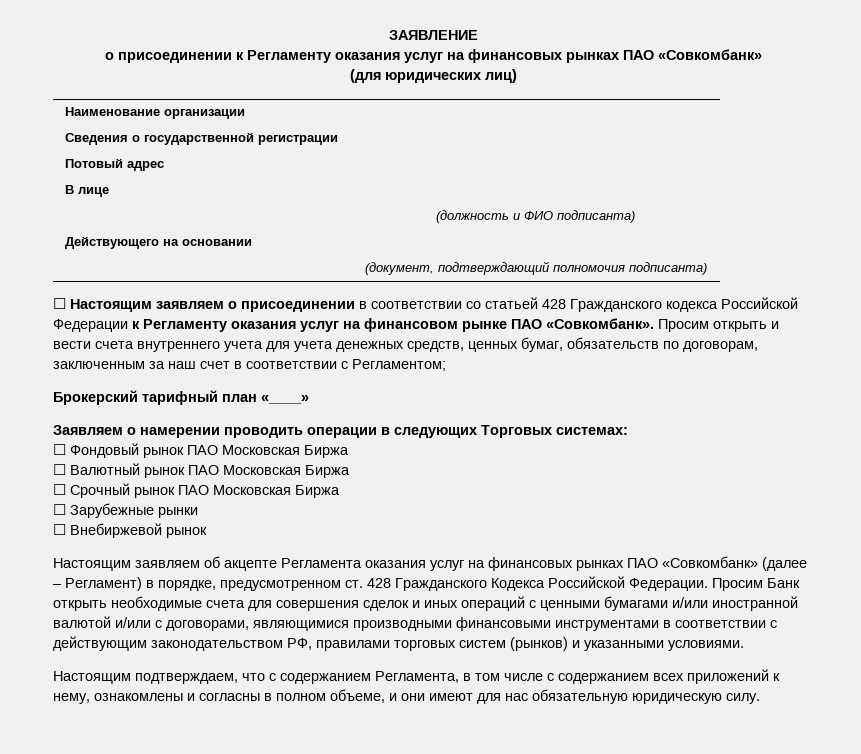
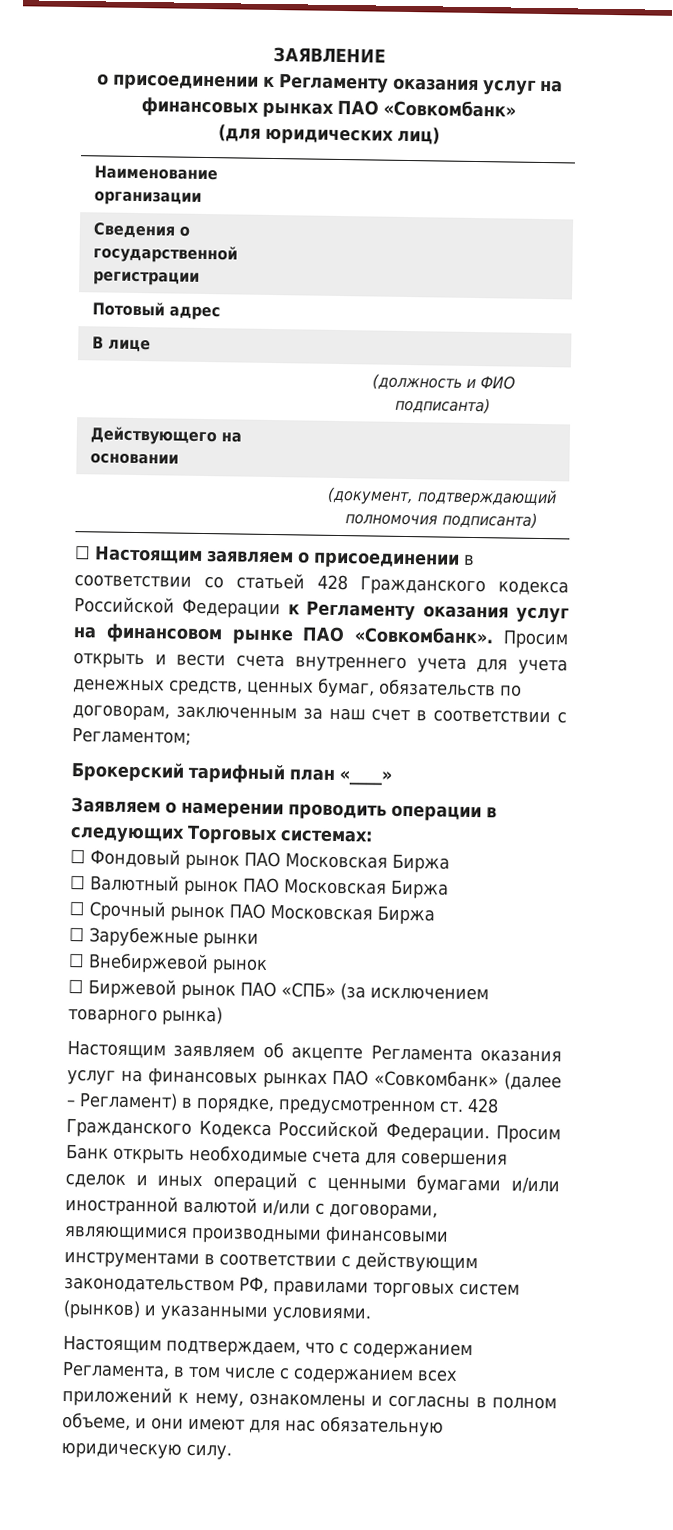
+ ☐ Биржевой рынок ПАО «СПБ» (за исключением товарного рынка)

